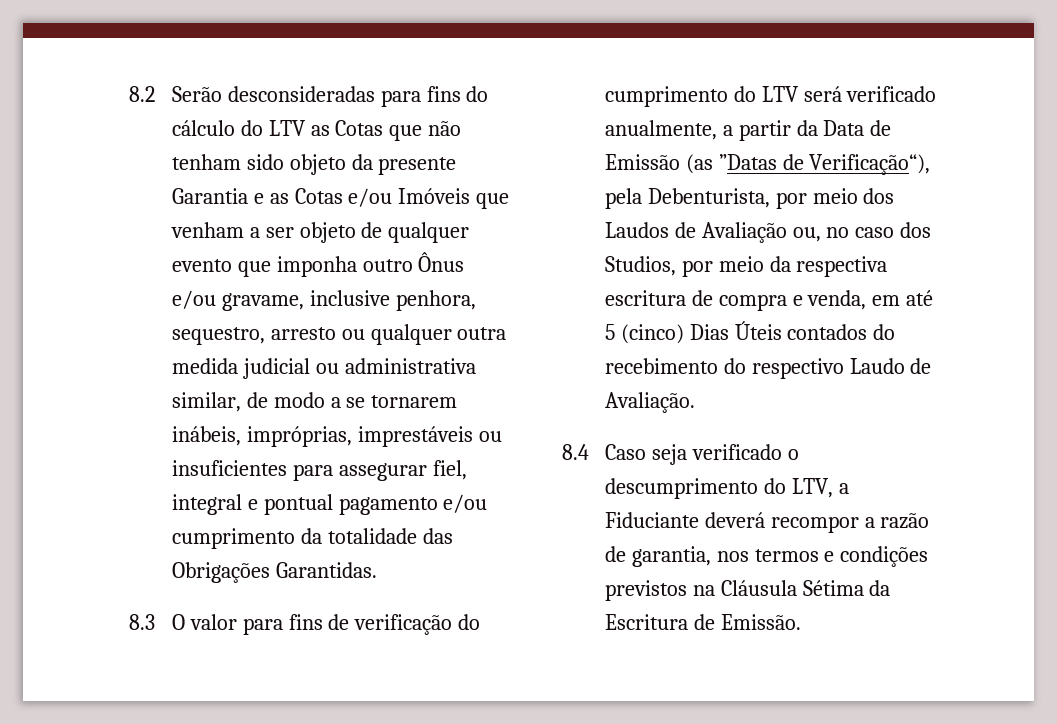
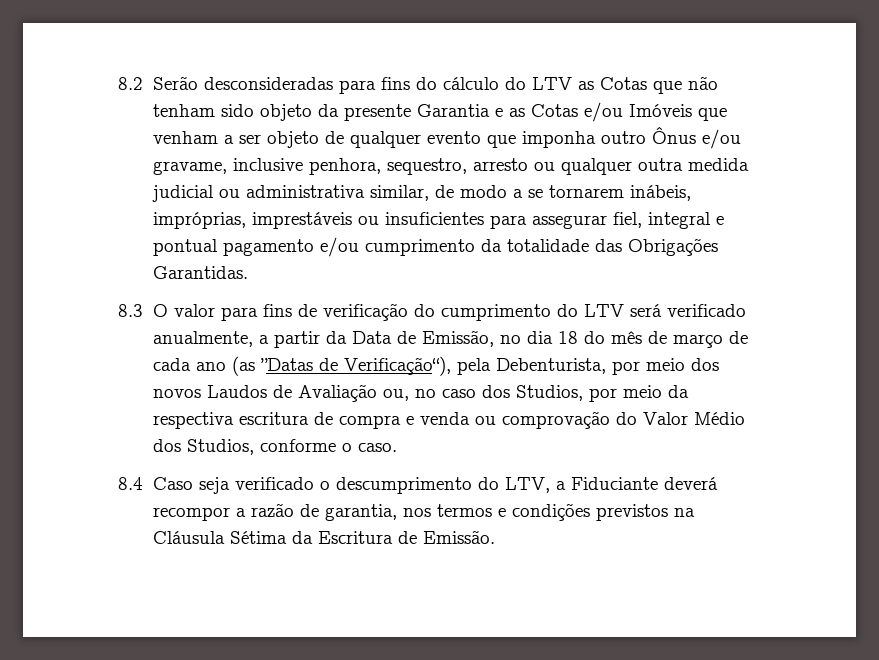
- 8.3 O valor para fins de verificação do cumprimento do LTV será verificado anualmente, a partir da Data de Emissão (as ”Datas de Verificação“), pela Debenturista, por meio dos Laudos de Avaliação ou, no caso dos Studios, por meio da respectiva escritura de compra e venda, em até 5 (cinco) Dias Úteis contados do recebimento do respectivo Laudo de Avaliação.
+ 8.3 O valor para fins de verificação do cumprimento do LTV será verificado anualmente, a partir da Data de Emissão, no dia 18 do mês de março de cada ano (as ”Datas de Verificação“), pela Debenturista, por meio dos novos Laudos de Avaliação ou, no caso dos Studios, por meio da respectiva escritura de compra e venda ou comprovação do Valor Médio dos Studios, conforme o caso.

